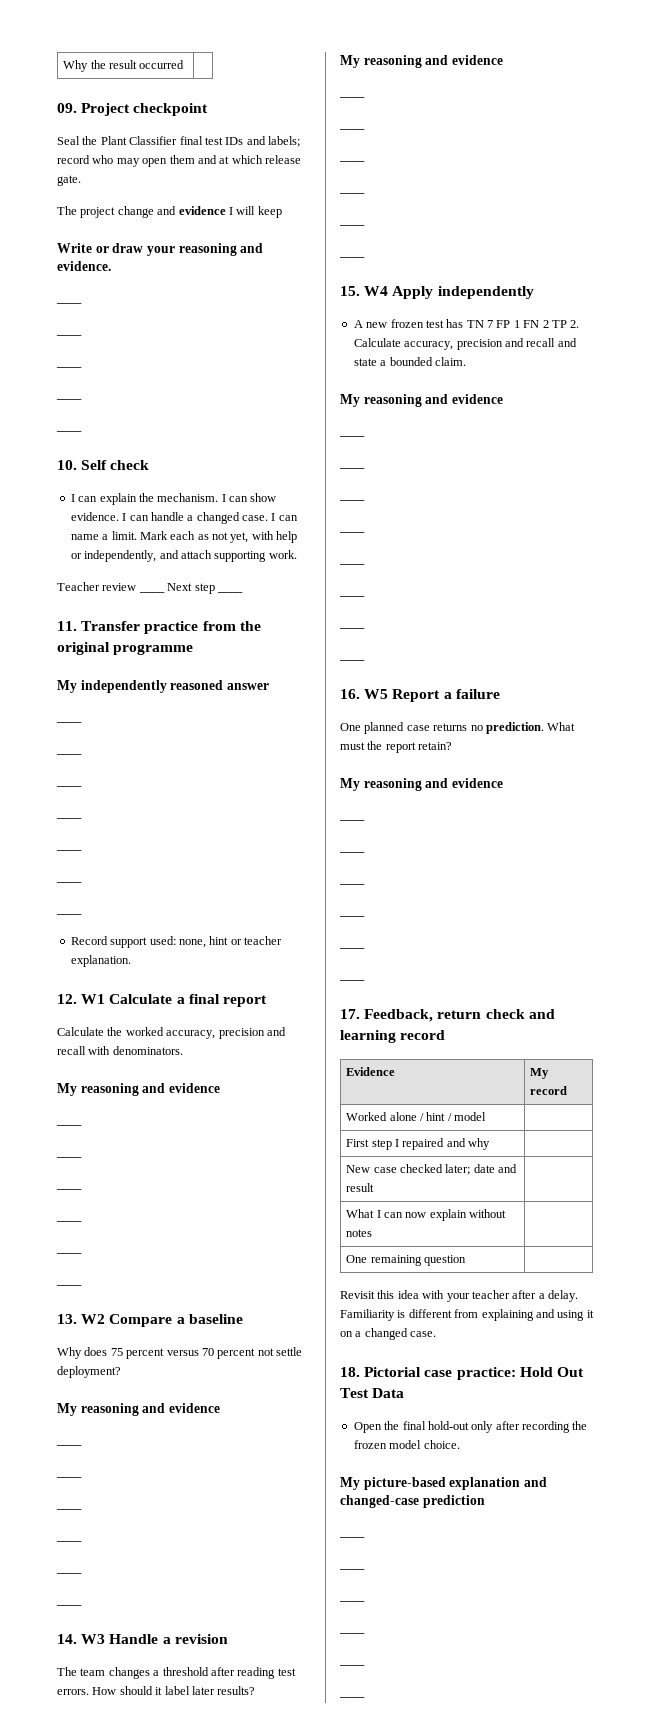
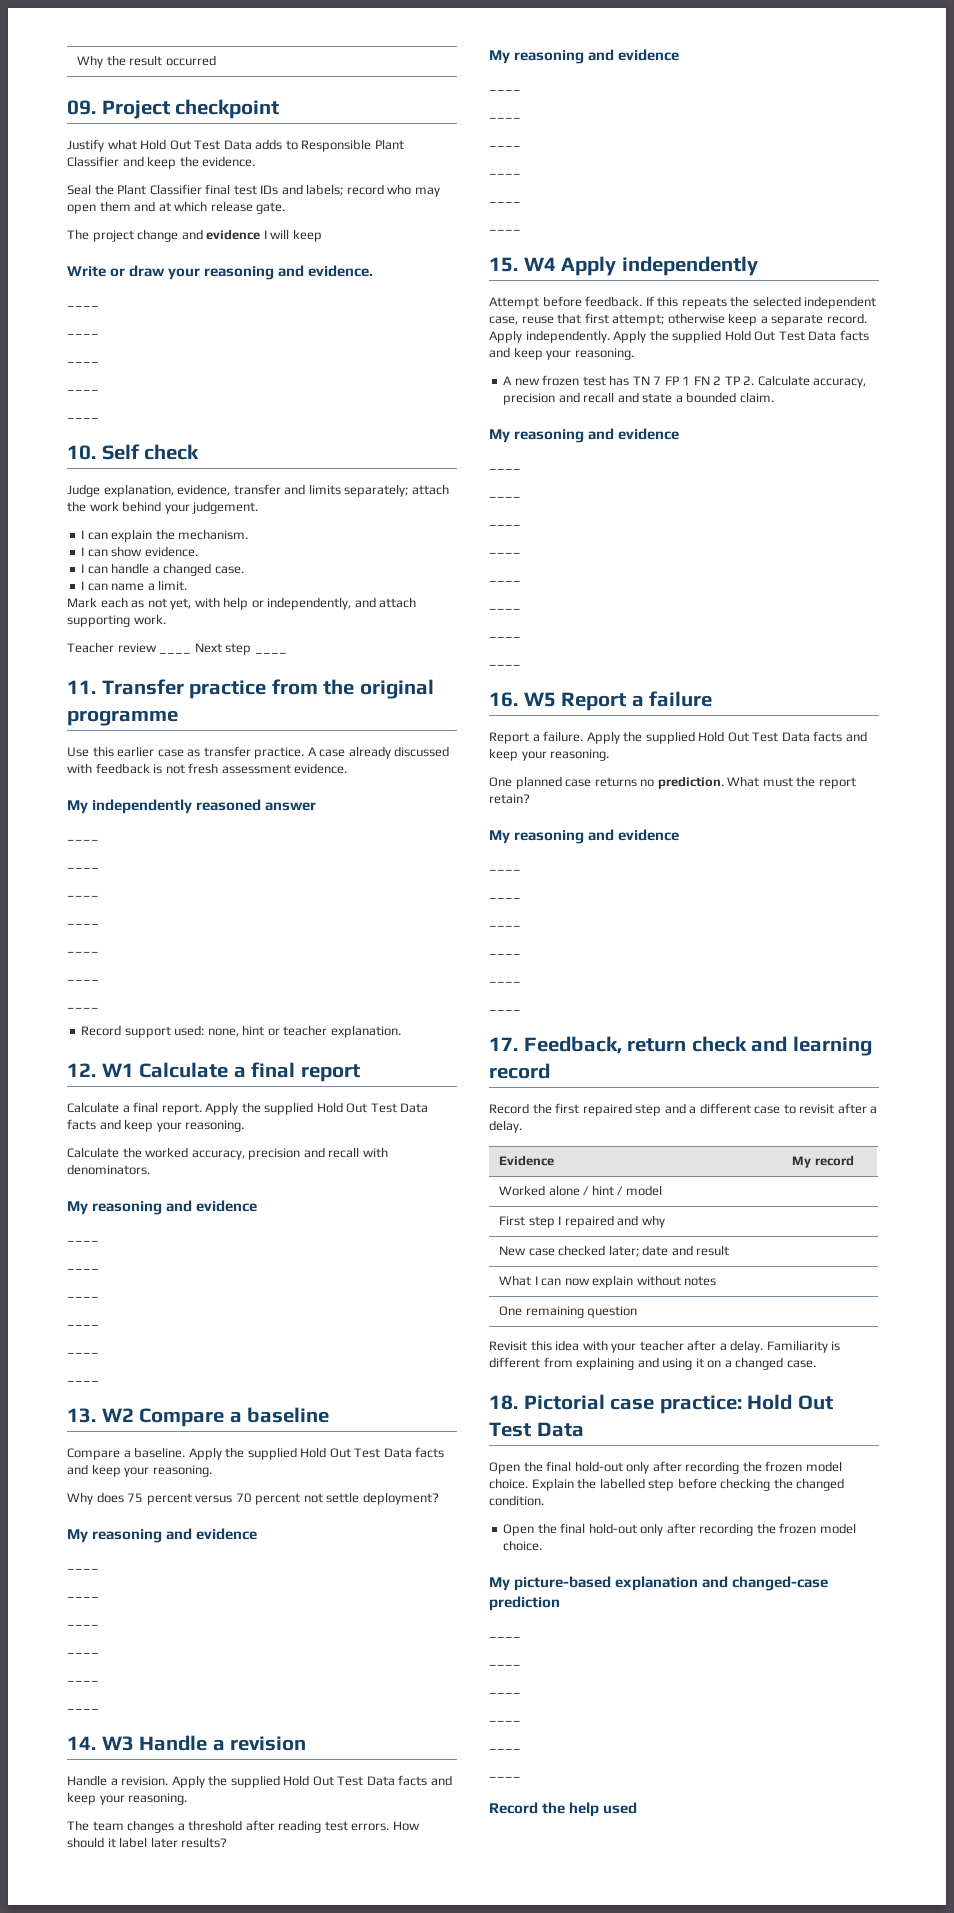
+ Justify what Hold Out Test Data adds to Responsible Plant Classifier and keep the evidence.
+ Judge explanation, evidence, transfer and limits separately; attach the work behind your judgement.
- I can explain the mechanism. I can show evidence. I can handle a changed case. I can name a limit. Mark each as not yet, with help or independently, and attach supporting work.
+ I can explain the mechanism.
+ I can show evidence.
+ I can handle a changed case.
+ I can name a limit.
+ Mark each as not yet, with help or independently, and attach supporting work.
+ Use this earlier case as transfer practice. A case already discussed with feedback is not fresh assessment evidence.
+ Calculate a final report. Apply the supplied Hold Out Test Data facts and keep your reasoning.
+ Compare a baseline. Apply the supplied Hold Out Test Data facts and keep your reasoning.
+ Handle a revision. Apply the supplied Hold Out Test Data facts and keep your reasoning.
+ Attempt before feedback. If this repeats the selected independent case, reuse that first attempt; otherwise keep a separate record. Apply independently. Apply the supplied Hold Out Test Data facts and keep your reasoning.
+ Report a failure. Apply the supplied Hold Out Test Data facts and keep your reasoning.
+ Record the first repaired step and a different case to revisit after a delay.
+ Open the final hold-out only after recording the frozen model choice. Explain the labelled step before checking the changed condition.
+ Record the help used

